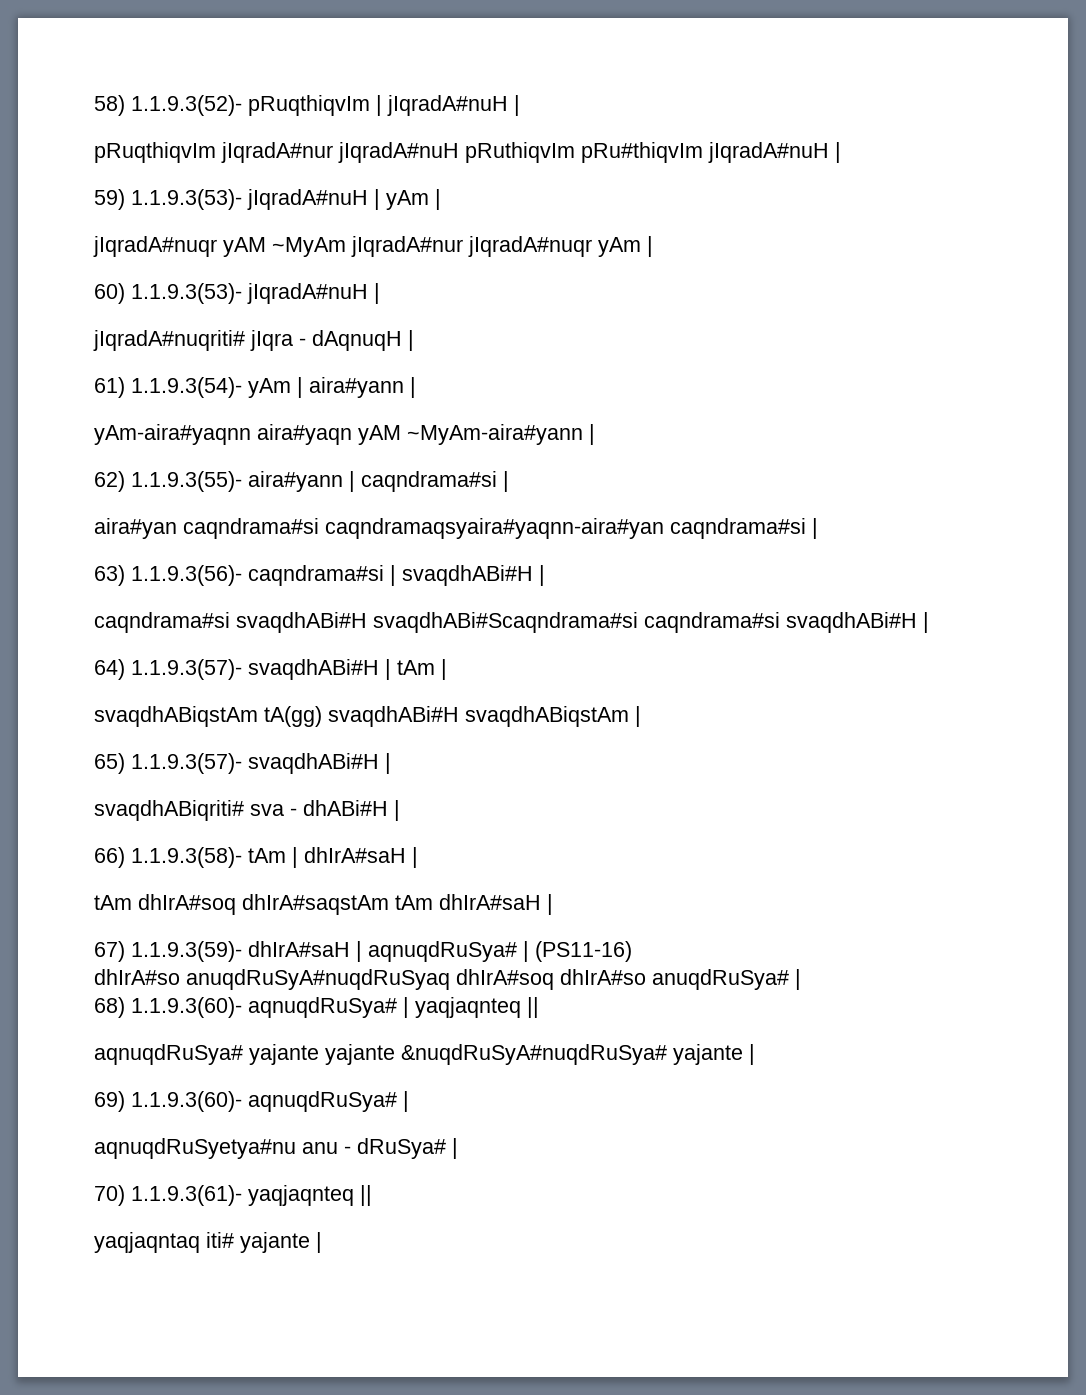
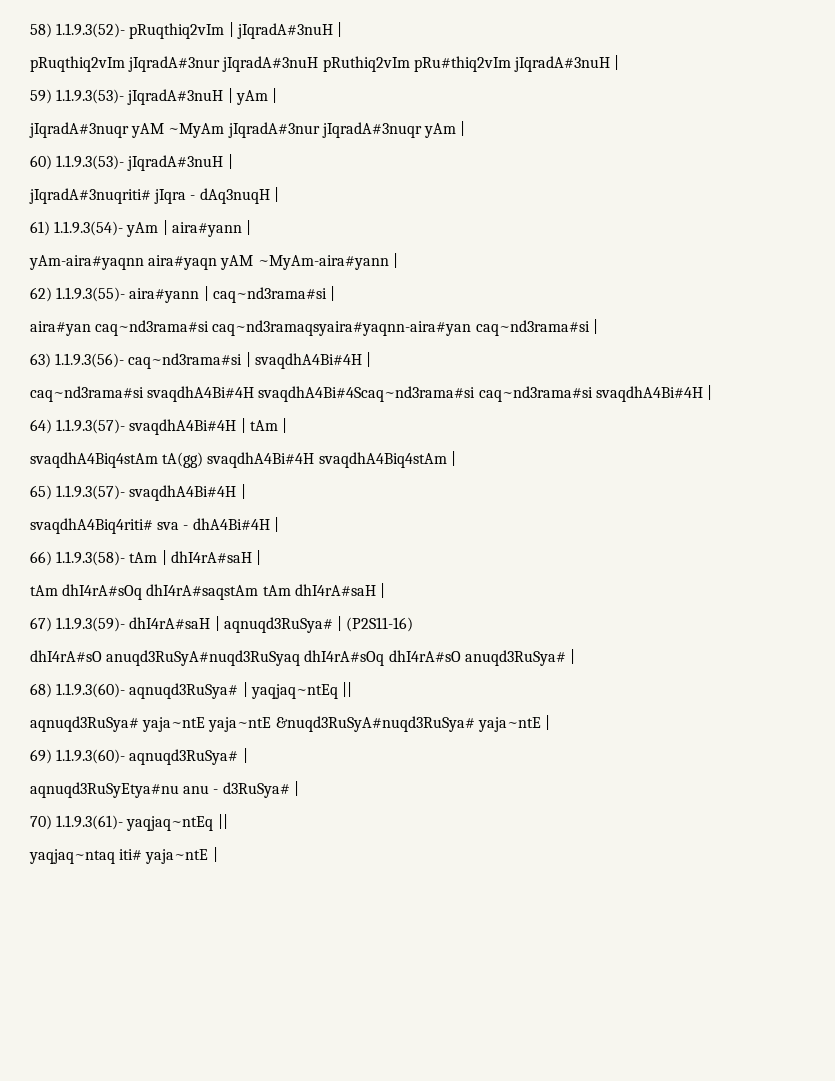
- 58) 1.1.9.3(52)- pRuqthiqvIm | jIqradA#nuH |
- pRuqthiqvIm jIqradA#nur jIqradA#nuH pRuthiqvIm pRu#thiqvIm jIqradA#nuH |
+ 58) 1.1.9.3(52)- pRuqthiq2vIm | jIqradA#3nuH |
+ pRuqthiq2vIm jIqradA#3nur jIqradA#3nuH pRuthiq2vIm pRu#thiq2vIm jIqradA#3nuH |
- 59) 1.1.9.3(53)- jIqradA#nuH | yAm |
+ 59) 1.1.9.3(53)- jIqradA#3nuH | yAm |
- jIqradA#nuqr yAM ~MyAm jIqradA#nur jIqradA#nuqr yAm |
+ jIqradA#3nuqr yAM ~MyAm jIqradA#3nur jIqradA#3nuqr yAm |
- 60) 1.1.9.3(53)- jIqradA#nuH |
- jIqradA#nuqriti# jIqra - dAqnuqH |
+ 60) 1.1.9.3(53)- jIqradA#3nuH |
+ jIqradA#3nuqriti# jIqra - dAq3nuqH |
- 62) 1.1.9.3(55)- aira#yann | caqndrama#si |
+ 62) 1.1.9.3(55)- aira#yann | caq~nd3rama#si |
- aira#yan caqndrama#si caqndramaqsyaira#yaqnn-aira#yan caqndrama#si |
+ aira#yan caq~nd3rama#si caq~nd3ramaqsyaira#yaqnn-aira#yan caq~nd3rama#si |
- 63) 1.1.9.3(56)- caqndrama#si | svaqdhABi#H |
- caqndrama#si svaqdhABi#H svaqdhABi#Scaqndrama#si caqndrama#si svaqdhABi#H |
+ 63) 1.1.9.3(56)- caq~nd3rama#si | svaqdhA4Bi#4H |
+ caq~nd3rama#si svaqdhA4Bi#4H svaqdhA4Bi#4Scaq~nd3rama#si caq~nd3rama#si svaqdhA4Bi#4H |
- 64) 1.1.9.3(57)- svaqdhABi#H | tAm |
+ 64) 1.1.9.3(57)- svaqdhA4Bi#4H | tAm |
- svaqdhABiqstAm tA(gg) svaqdhABi#H svaqdhABiqstAm |
+ svaqdhA4Biq4stAm tA(gg) svaqdhA4Bi#4H svaqdhA4Biq4stAm |
- 65) 1.1.9.3(57)- svaqdhABi#H |
- svaqdhABiqriti# sva - dhABi#H |
+ 65) 1.1.9.3(57)- svaqdhA4Bi#4H |
+ svaqdhA4Biq4riti# sva - dhA4Bi#4H |
- 66) 1.1.9.3(58)- tAm | dhIrA#saH |
+ 66) 1.1.9.3(58)- tAm | dhI4rA#saH |
- tAm dhIrA#soq dhIrA#saqstAm tAm dhIrA#saH |
+ tAm dhI4rA#sOq dhI4rA#saqstAm tAm dhI4rA#saH |
- 67) 1.1.9.3(59)- dhIrA#saH | aqnuqdRuSya# | (PS11-16)
- dhIrA#so anuqdRuSyA#nuqdRuSyaq dhIrA#soq dhIrA#so anuqdRuSya# |
- 68) 1.1.9.3(60)- aqnuqdRuSya# | yaqjaqnteq ||
- aqnuqdRuSya# yajante yajante &nuqdRuSyA#nuqdRuSya# yajante |
+ 67) 1.1.9.3(59)- dhI4rA#saH | aqnuqd3RuSya# | (P2S11-16)
+ dhI4rA#sO anuqd3RuSyA#nuqd3RuSyaq dhI4rA#sOq dhI4rA#sO anuqd3RuSya# |
+ 68) 1.1.9.3(60)- aqnuqd3RuSya# | yaqjaq~ntEq ||
+ aqnuqd3RuSya# yaja~ntE yaja~ntE &nuqd3RuSyA#nuqd3RuSya# yaja~ntE |
- 69) 1.1.9.3(60)- aqnuqdRuSya# |
- aqnuqdRuSyetya#nu anu - dRuSya# |
+ 69) 1.1.9.3(60)- aqnuqd3RuSya# |
+ aqnuqd3RuSyEtya#nu anu - d3RuSya# |
- 70) 1.1.9.3(61)- yaqjaqnteq ||
- yaqjaqntaq iti# yajante |
+ 70) 1.1.9.3(61)- yaqjaq~ntEq ||
+ yaqjaq~ntaq iti# yaja~ntE |

